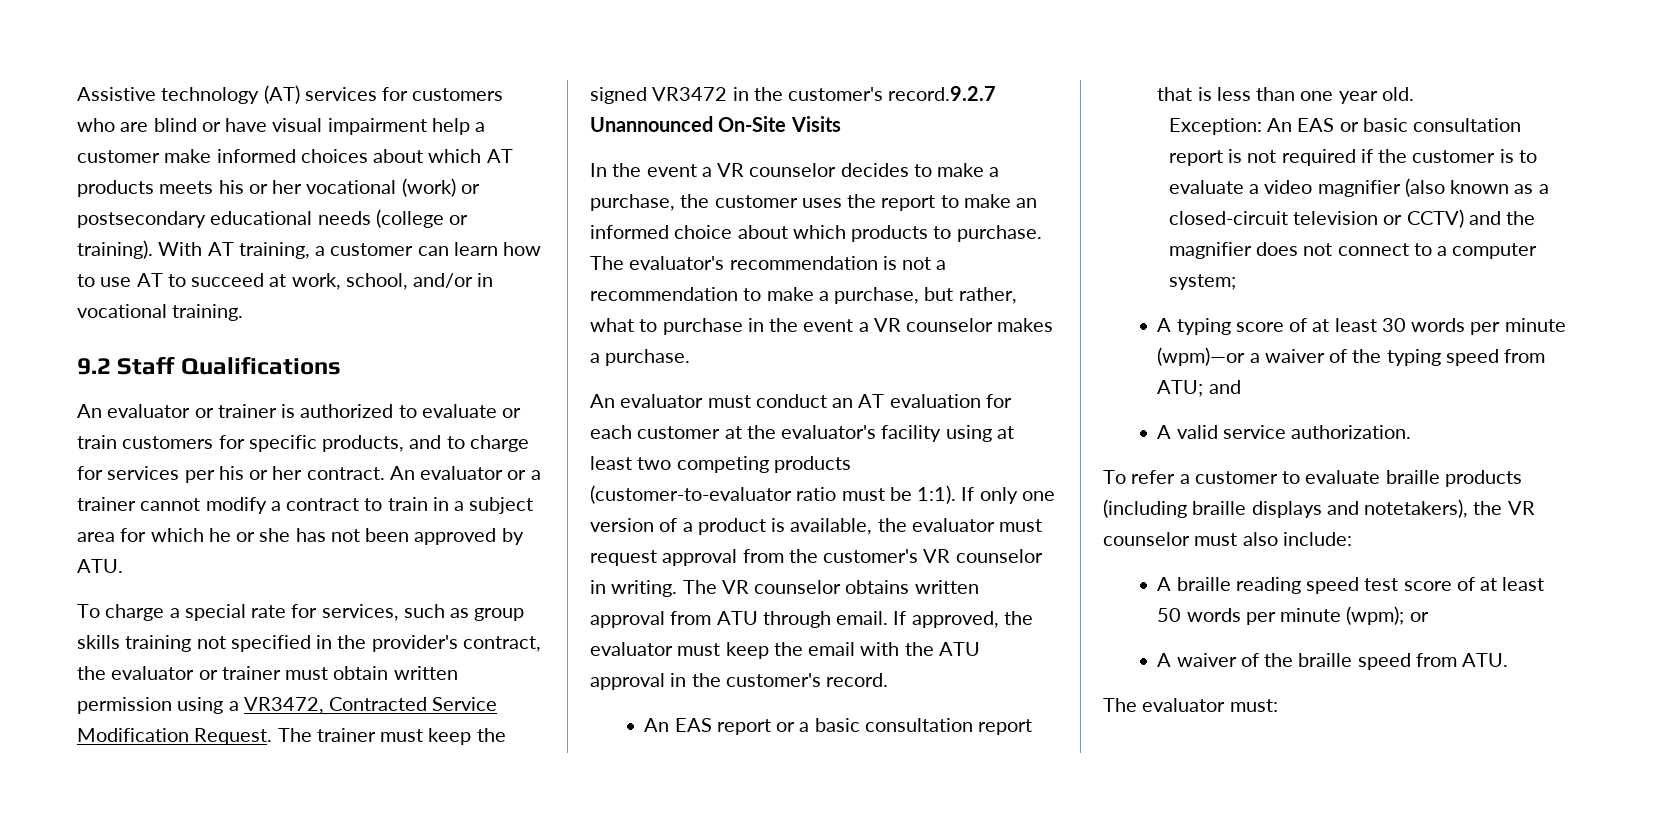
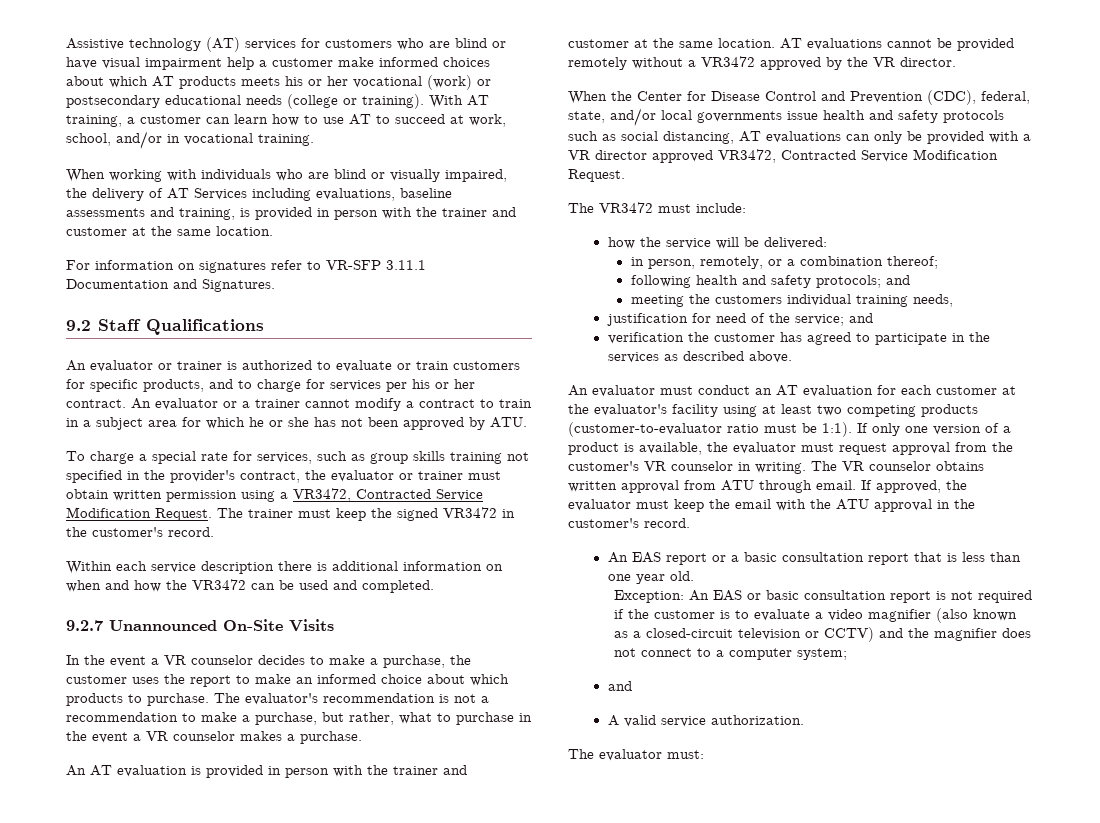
+ When working with individuals who are blind or visually impaired, the delivery of AT Services including evaluations, baseline assessments and training, is provided in person with the trainer and customer at the same location.
+ For information on signatures refer to VR-SFP 3.11.1 Documentation and Signatures.
- The trainer must keep the signed VR3472 in the customer's record.9.2.7 Unannounced On-Site Visits
+ The trainer must keep the signed VR3472 in the customer's record.
+ Within each service description there is additional information on when and how the VR3472 can be used and completed.
+ 9.2.7 Unannounced On-Site Visits
+ An AT evaluation is provided in person with the trainer and customer at the same location. AT evaluations cannot be provided remotely without a VR3472 approved by the VR director.
+ When the Center for Disease Control and Prevention (CDC), federal, state, and/or local governments issue health and safety protocols such as social distancing, AT evaluations can only be provided with a VR director approved VR3472, Contracted Service Modification Request.
+ The VR3472 must include:
+ how the service will be delivered:
+ in person, remotely, or a combination thereof;
+ following health and safety protocols; and
+ meeting the customers individual training needs,
+ justification for need of the service; and
+ verification the customer has agreed to participate in the services as described above.
  Exception: An EAS or basic consultation report is not required if the customer is to evaluate a video magnifier (also known as a closed-circuit television or CCTV) and the magnifier does not connect to a computer system;
- A typing score of at least 30 words per minute (wpm)—or a waiver of the typing speed from ATU; and
+ and
- To refer a customer to evaluate braille products (including braille displays and notetakers), the VR counselor must also include:
- A braille reading speed test score of at least 50 words per minute (wpm); or
- A waiver of the braille speed from ATU.

